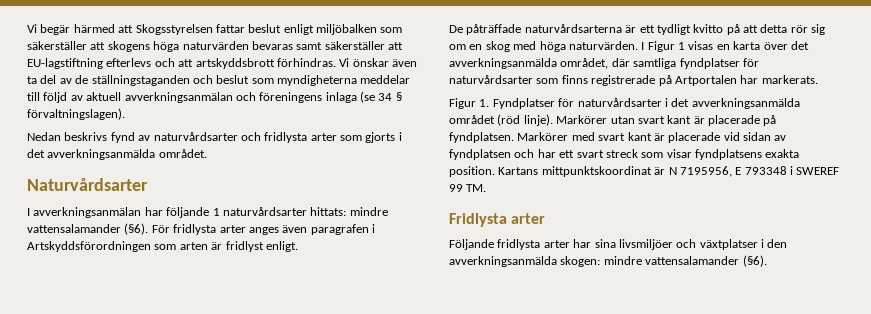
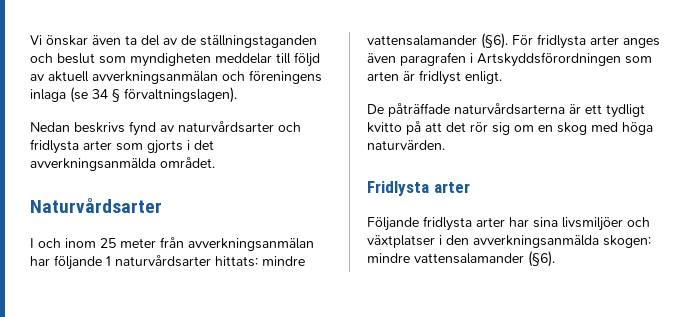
- Vi begär härmed att Skogsstyrelsen fattar beslut enligt miljöbalken som säkerställer att skogens höga naturvärden bevaras samt säkerställer att EU-lagstiftning efterlevs och att artskyddsbrott förhindras. Vi önskar även ta del av de ställningstaganden och beslut som myndigheterna meddelar till följd av aktuell avverkningsanmälan och föreningens inlaga (se 34 § förvaltningslagen).
+ Vi önskar även ta del av de ställningstaganden och beslut som myndigheten meddelar till följd av aktuell avverkningsanmälan och föreningens inlaga (se 34 § förvaltningslagen).
- I avverkningsanmälan har följande 1 naturvårdsarter hittats: mindre vattensalamander (§6).
+ I och inom 25 meter från avverkningsanmälan har följande 1 naturvårdsarter hittats: mindre vattensalamander (§6).
- De påträffade naturvårdsarterna är ett tydligt kvitto på att detta rör sig om en skog med höga naturvärden. I Figur 1 visas en karta över det avverkningsanmälda området, där samtliga fyndplatser för naturvårdsarter som finns registrerade på Artportalen har markerats.
- Figur 1. Fyndplatser för naturvårdsarter i det avverkningsanmälda området (röd linje). Markörer utan svart kant är placerade på fyndplatsen. Markörer med svart kant är placerade vid sidan av fyndplatsen och har ett svart streck som visar fyndplatsens exakta position. Kartans mittpunktskoordinat är N 7195956, E 793348 i SWEREF 99 TM.
+ De påträffade naturvårdsarterna är ett tydligt kvitto på att det rör sig om en skog med höga naturvärden.

